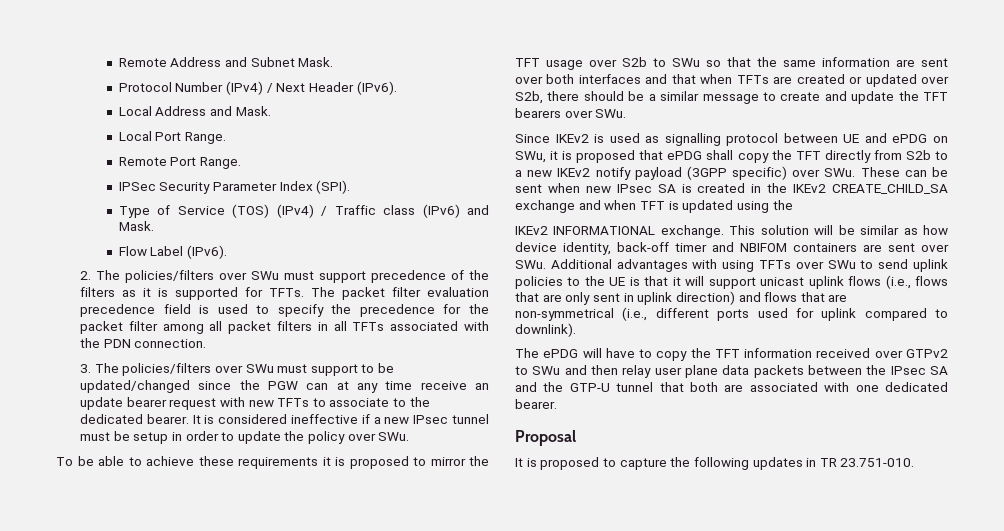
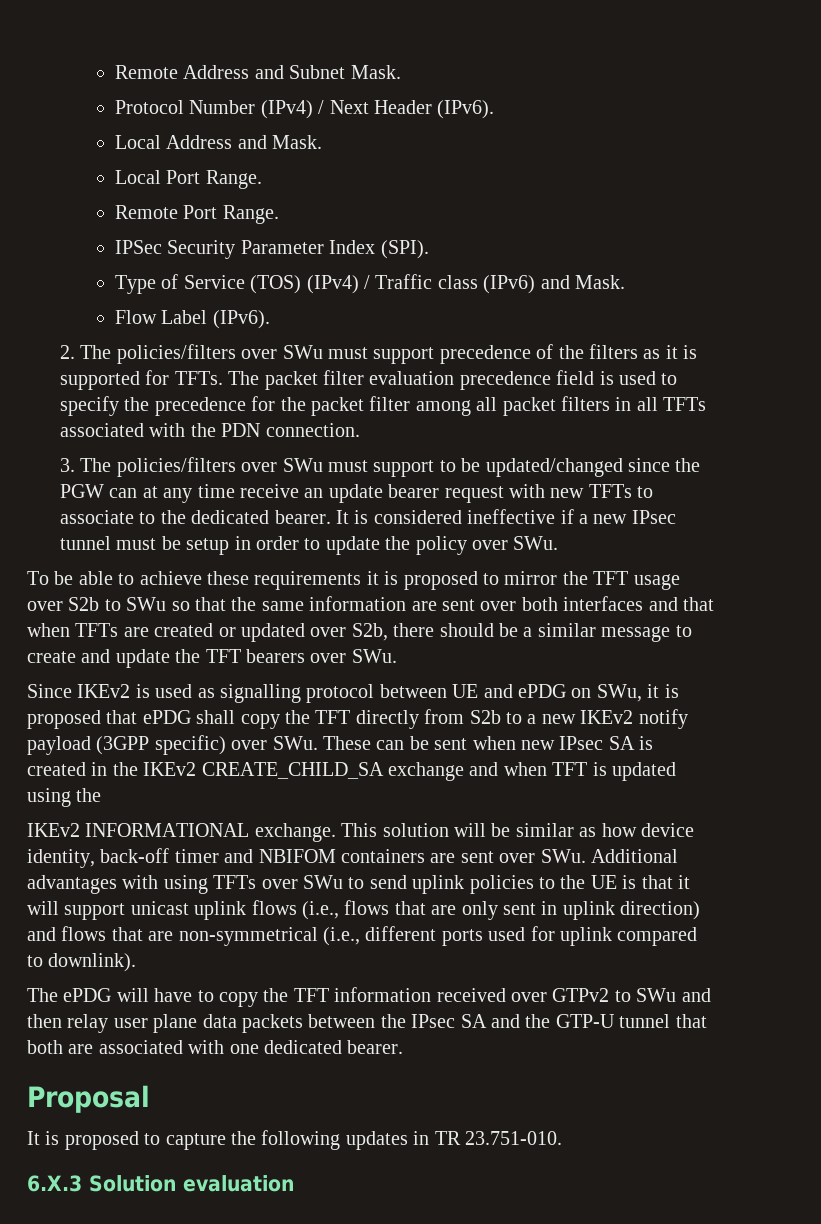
+ 6.X.3 Solution evaluation

